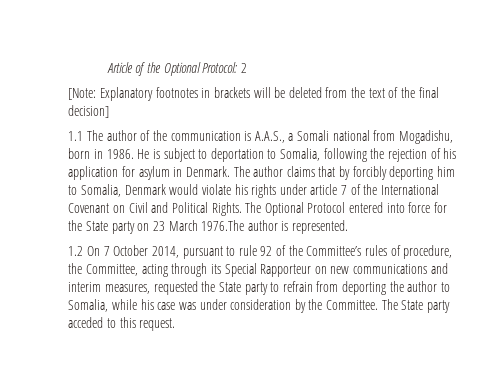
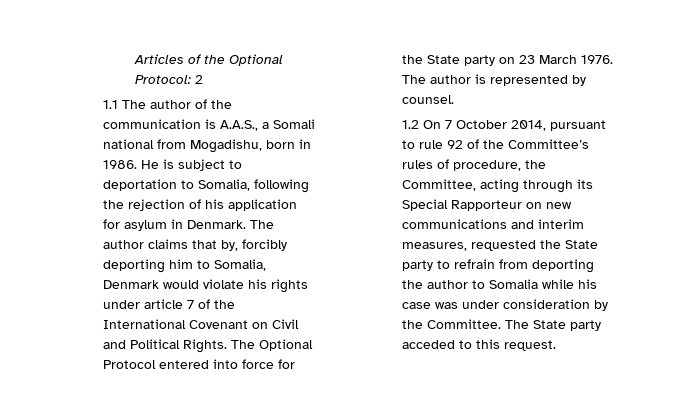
- Article of the Optional Protocol: 2
+ Articles of the Optional Protocol: 2
- [Note: Explanatory footnotes in brackets will be deleted from the text of the final decision]
- The author claims that by forcibly deporting him to Somalia, Denmark would violate his rights under article 7 of the International Covenant on Civil and Political Rights.
+ The author claims that by, forcibly deporting him to Somalia, Denmark would violate his rights under article 7 of the International Covenant on Civil and Political Rights.
- The Optional Protocol entered into force for the State party on 23 March 1976.The author is represented.
+ The Optional Protocol entered into force for the State party on 23 March 1976. The author is represented by counsel.
- 1.2 On 7 October 2014, pursuant to rule 92 of the Committee’s rules of procedure, the Committee, acting through its Special Rapporteur on new communications and interim measures, requested the State party to refrain from deporting the author to Somalia, while his case was under consideration by the Committee.
+ 1.2 On 7 October 2014, pursuant to rule 92 of the Committee’s rules of procedure, the Committee, acting through its Special Rapporteur on new communications and interim measures, requested the State party to refrain from deporting the author to Somalia while his case was under consideration by the Committee.

